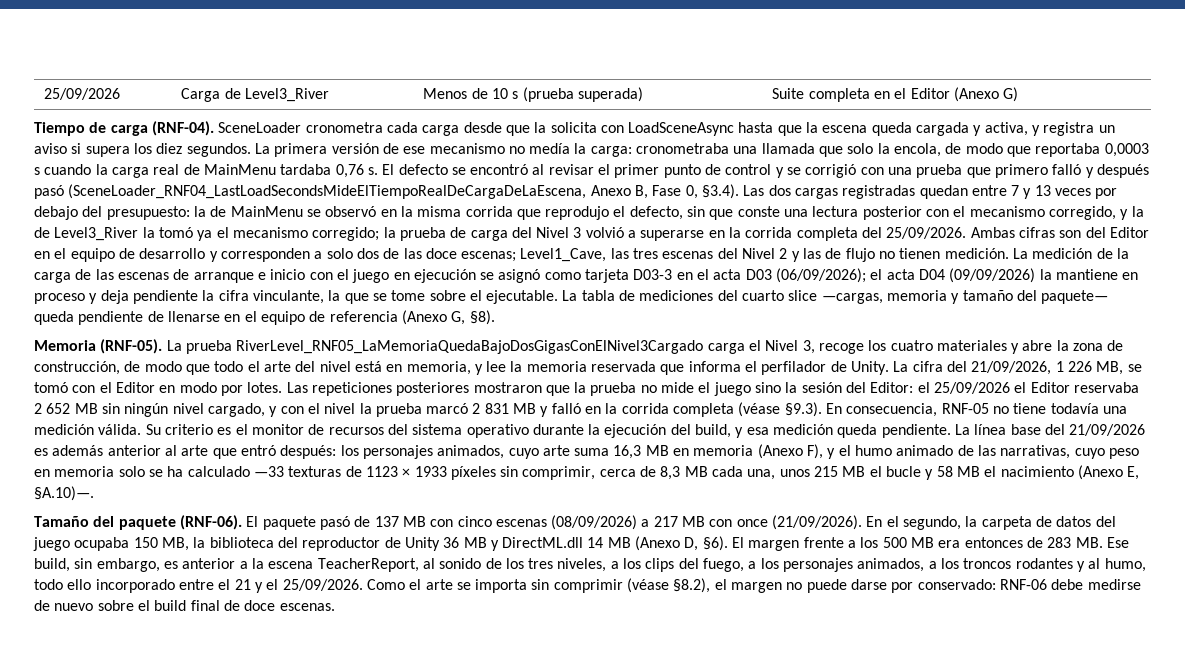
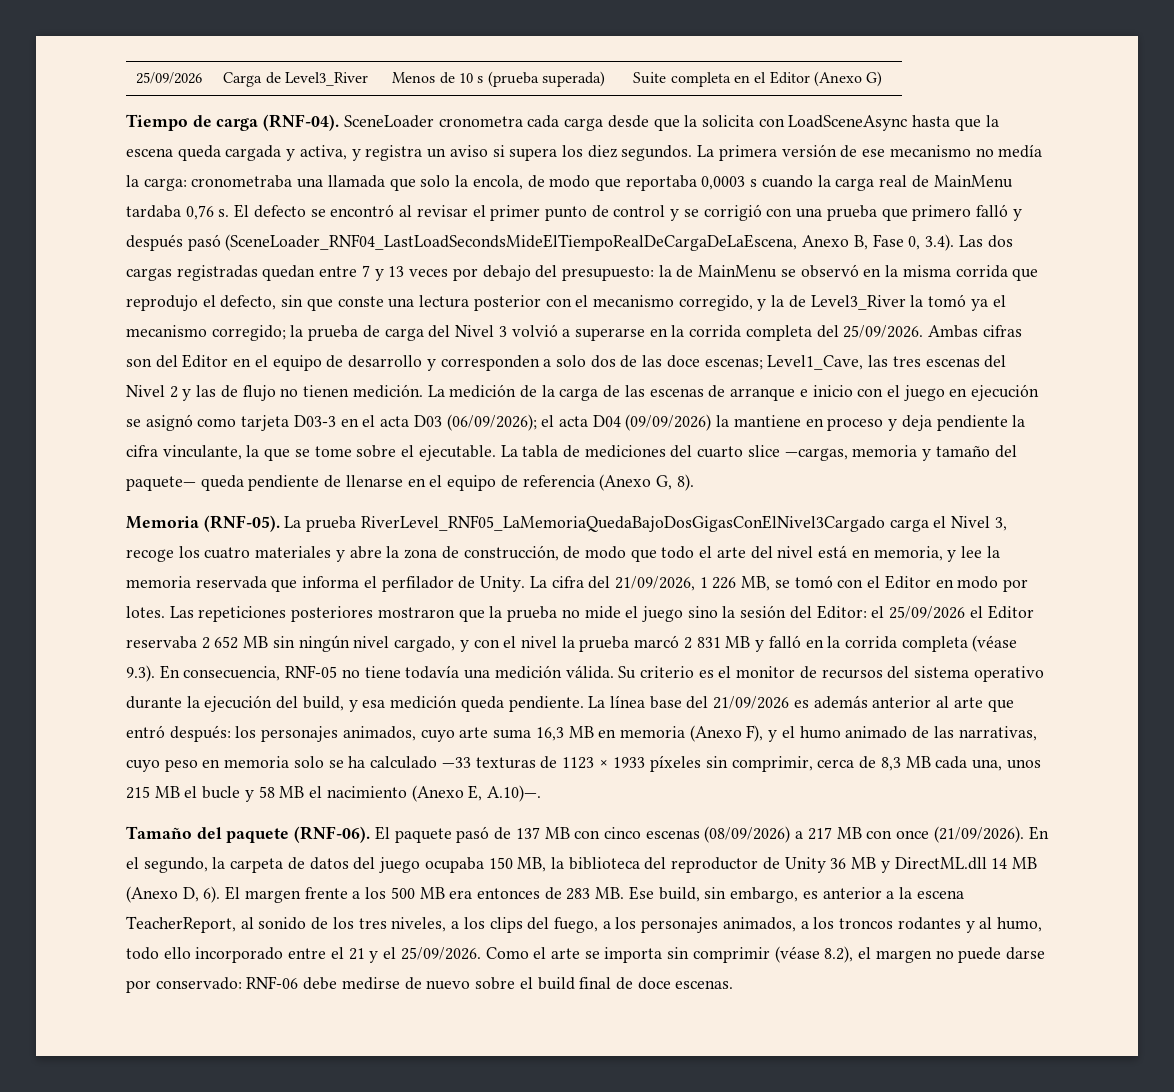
- El defecto se encontró al revisar el primer punto de control y se corrigió con una prueba que primero falló y después pasó (SceneLoader_RNF04_LastLoadSecondsMideElTiempoRealDeCargaDeLaEscena, Anexo B, Fase 0, §3.4). Las dos cargas registradas quedan entre 7 y 13 veces por debajo del presupuesto:
+ El defecto se encontró al revisar el primer punto de control y se corrigió con una prueba que primero falló y después pasó (SceneLoader_RNF04_LastLoadSecondsMideElTiempoRealDeCargaDeLaEscena, Anexo B, Fase 0, 3.4). Las dos cargas registradas quedan entre 7 y 13 veces por debajo del presupuesto:
- La tabla de mediciones del cuarto slice —cargas, memoria y tamaño del paquete— queda pendiente de llenarse en el equipo de referencia (Anexo G, §8).
+ La tabla de mediciones del cuarto slice —cargas, memoria y tamaño del paquete— queda pendiente de llenarse en el equipo de referencia (Anexo G, 8).
- Las repeticiones posteriores mostraron que la prueba no mide el juego sino la sesión del Editor: el 25/09/2026 el Editor reservaba 2 652 MB sin ningún nivel cargado, y con el nivel la prueba marcó 2 831 MB y falló en la corrida completa (véase §9.3). En consecuencia, RNF-05 no tiene todavía una medición válida.
+ Las repeticiones posteriores mostraron que la prueba no mide el juego sino la sesión del Editor: el 25/09/2026 el Editor reservaba 2 652 MB sin ningún nivel cargado, y con el nivel la prueba marcó 2 831 MB y falló en la corrida completa (véase 9.3). En consecuencia, RNF-05 no tiene todavía una medición válida.
- los personajes animados, cuyo arte suma 16,3 MB en memoria (Anexo F), y el humo animado de las narrativas, cuyo peso en memoria solo se ha calculado —33 texturas de 1123 × 1933 píxeles sin comprimir, cerca de 8,3 MB cada una, unos 215 MB el bucle y 58 MB el nacimiento (Anexo E, §A.10)—.
+ los personajes animados, cuyo arte suma 16,3 MB en memoria (Anexo F), y el humo animado de las narrativas, cuyo peso en memoria solo se ha calculado —33 texturas de 1123 × 1933 píxeles sin comprimir, cerca de 8,3 MB cada una, unos 215 MB el bucle y 58 MB el nacimiento (Anexo E, A.10)—.
- En el segundo, la carpeta de datos del juego ocupaba 150 MB, la biblioteca del reproductor de Unity 36 MB y DirectML.dll 14 MB (Anexo D, §6).
+ En el segundo, la carpeta de datos del juego ocupaba 150 MB, la biblioteca del reproductor de Unity 36 MB y DirectML.dll 14 MB (Anexo D, 6).
- Como el arte se importa sin comprimir (véase §8.2), el margen no puede darse por conservado: RNF-06 debe medirse de nuevo sobre el build final de doce escenas.
+ Como el arte se importa sin comprimir (véase 8.2), el margen no puede darse por conservado: RNF-06 debe medirse de nuevo sobre el build final de doce escenas.

